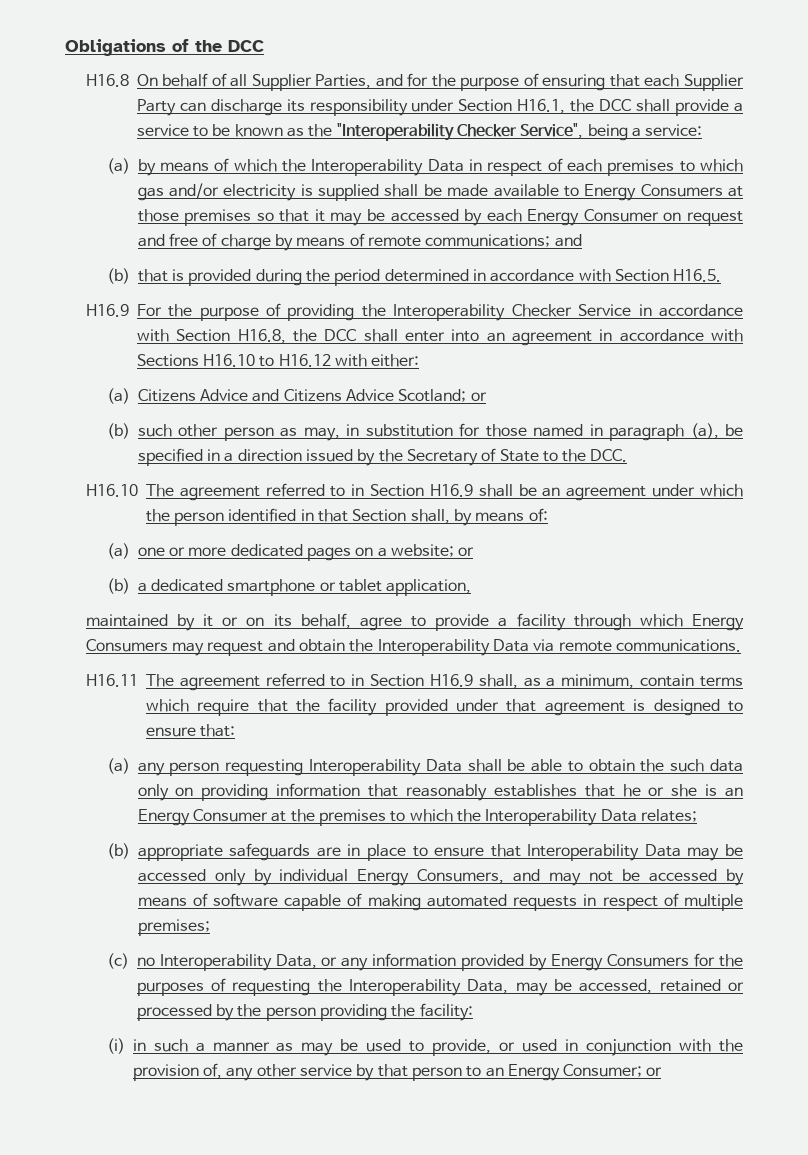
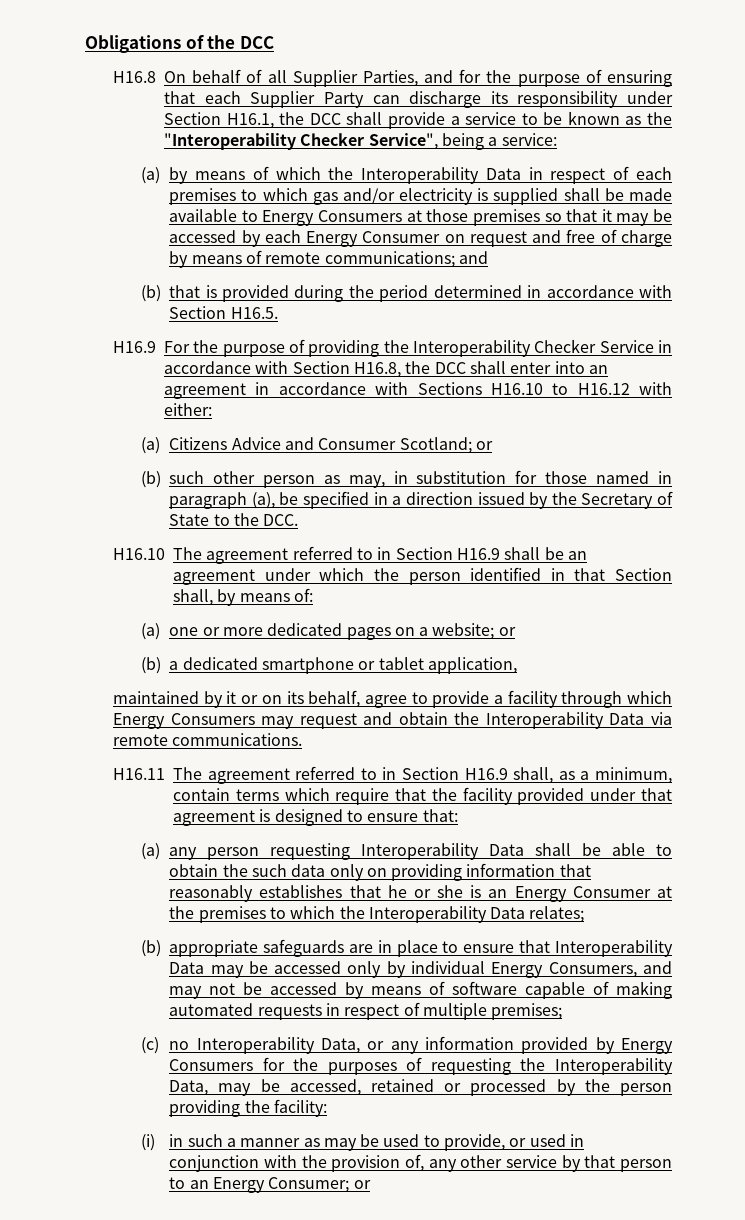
- (a) Citizens Advice and Citizens Advice Scotland; or
+ (a) Citizens Advice and Consumer Scotland; or

